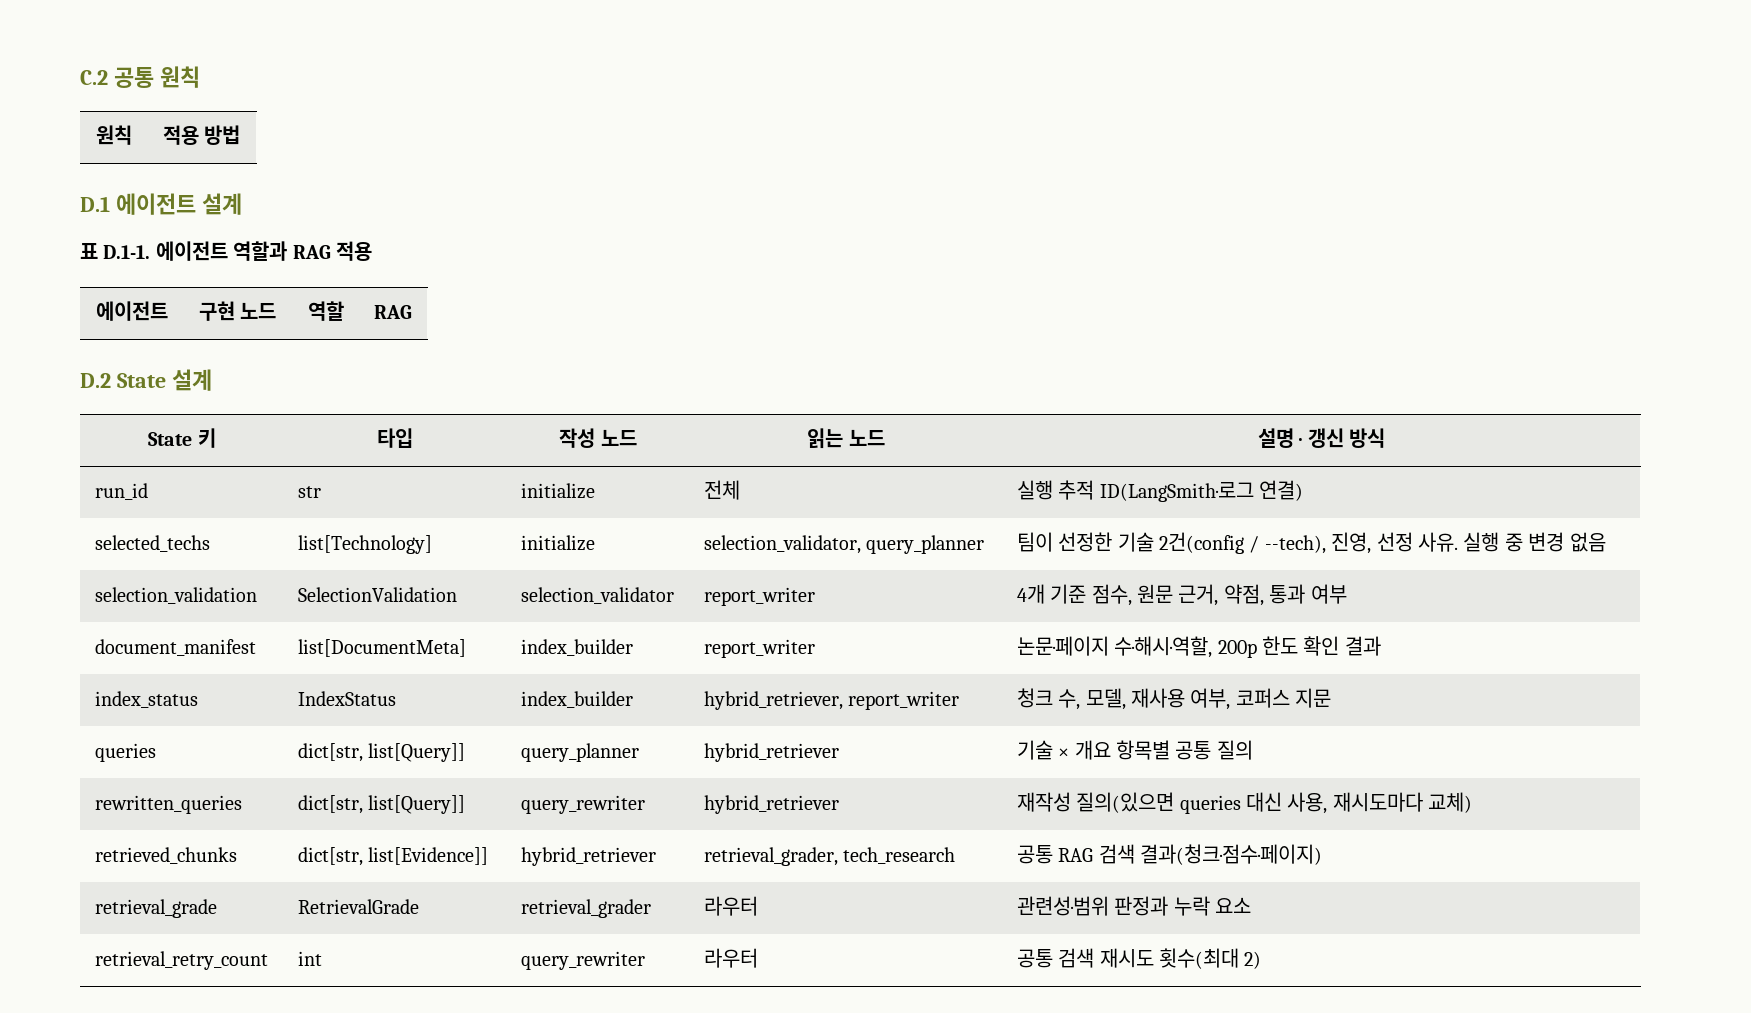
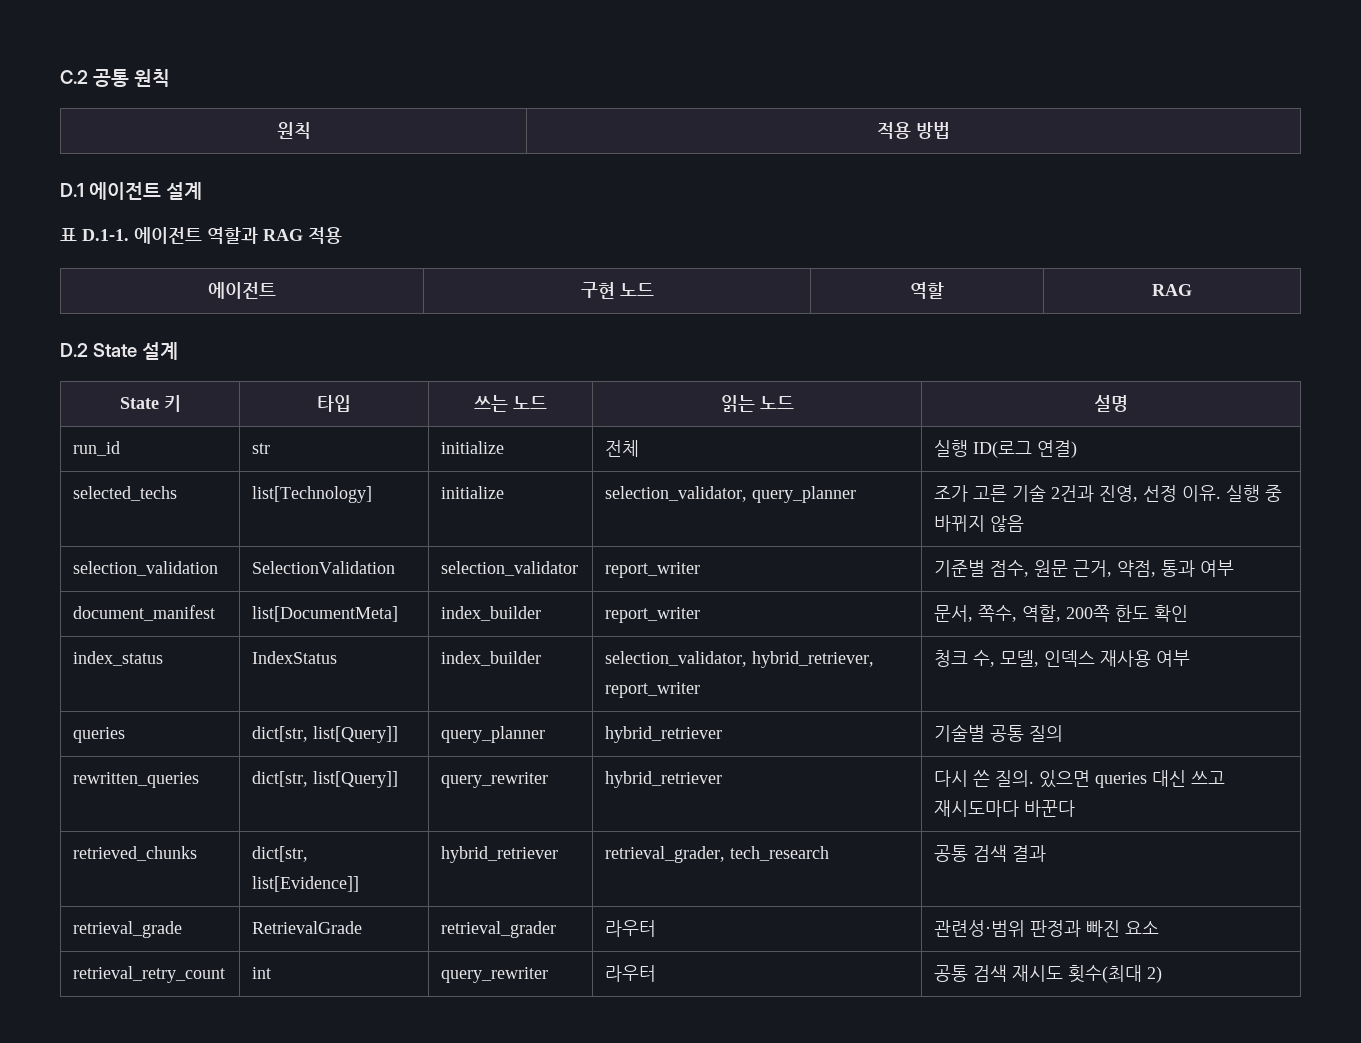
- State 키 | 타입 | 작성 노드 | 읽는 노드 | 설명 · 갱신 방식
+ State 키 | 타입 | 쓰는 노드 | 읽는 노드 | 설명
- run_id | str | initialize | 전체 | 실행 추적 ID(LangSmith·로그 연결)
+ run_id | str | initialize | 전체 | 실행 ID(로그 연결)
- selected_techs | list[Technology] | initialize | selection_validator, query_planner | 팀이 선정한 기술 2건(config / --tech), 진영, 선정 사유. 실행 중 변경 없음
+ selected_techs | list[Technology] | initialize | selection_validator, query_planner | 조가 고른 기술 2건과 진영, 선정 이유. 실행 중 바뀌지 않음
- selection_validation | SelectionValidation | selection_validator | report_writer | 4개 기준 점수, 원문 근거, 약점, 통과 여부
+ selection_validation | SelectionValidation | selection_validator | report_writer | 기준별 점수, 원문 근거, 약점, 통과 여부
- document_manifest | list[DocumentMeta] | index_builder | report_writer | 논문·페이지 수·해시·역할, 200p 한도 확인 결과
+ document_manifest | list[DocumentMeta] | index_builder | report_writer | 문서, 쪽수, 역할, 200쪽 한도 확인
- index_status | IndexStatus | index_builder | hybrid_retriever, report_writer | 청크 수, 모델, 재사용 여부, 코퍼스 지문
+ index_status | IndexStatus | index_builder | selection_validator, hybrid_retriever, report_writer | 청크 수, 모델, 인덱스 재사용 여부
- queries | dict[str, list[Query]] | query_planner | hybrid_retriever | 기술 × 개요 항목별 공통 질의
+ queries | dict[str, list[Query]] | query_planner | hybrid_retriever | 기술별 공통 질의
- rewritten_queries | dict[str, list[Query]] | query_rewriter | hybrid_retriever | 재작성 질의(있으면 queries 대신 사용, 재시도마다 교체)
+ rewritten_queries | dict[str, list[Query]] | query_rewriter | hybrid_retriever | 다시 쓴 질의. 있으면 queries 대신 쓰고 재시도마다 바꾼다
- retrieved_chunks | dict[str, list[Evidence]] | hybrid_retriever | retrieval_grader, tech_research | 공통 RAG 검색 결과(청크·점수·페이지)
+ retrieved_chunks | dict[str, list[Evidence]] | hybrid_retriever | retrieval_grader, tech_research | 공통 검색 결과
- retrieval_grade | RetrievalGrade | retrieval_grader | 라우터 | 관련성·범위 판정과 누락 요소
+ retrieval_grade | RetrievalGrade | retrieval_grader | 라우터 | 관련성·범위 판정과 빠진 요소

